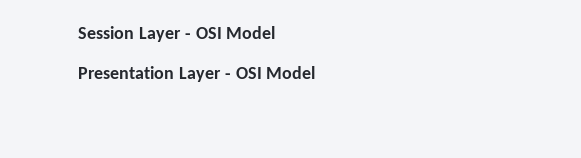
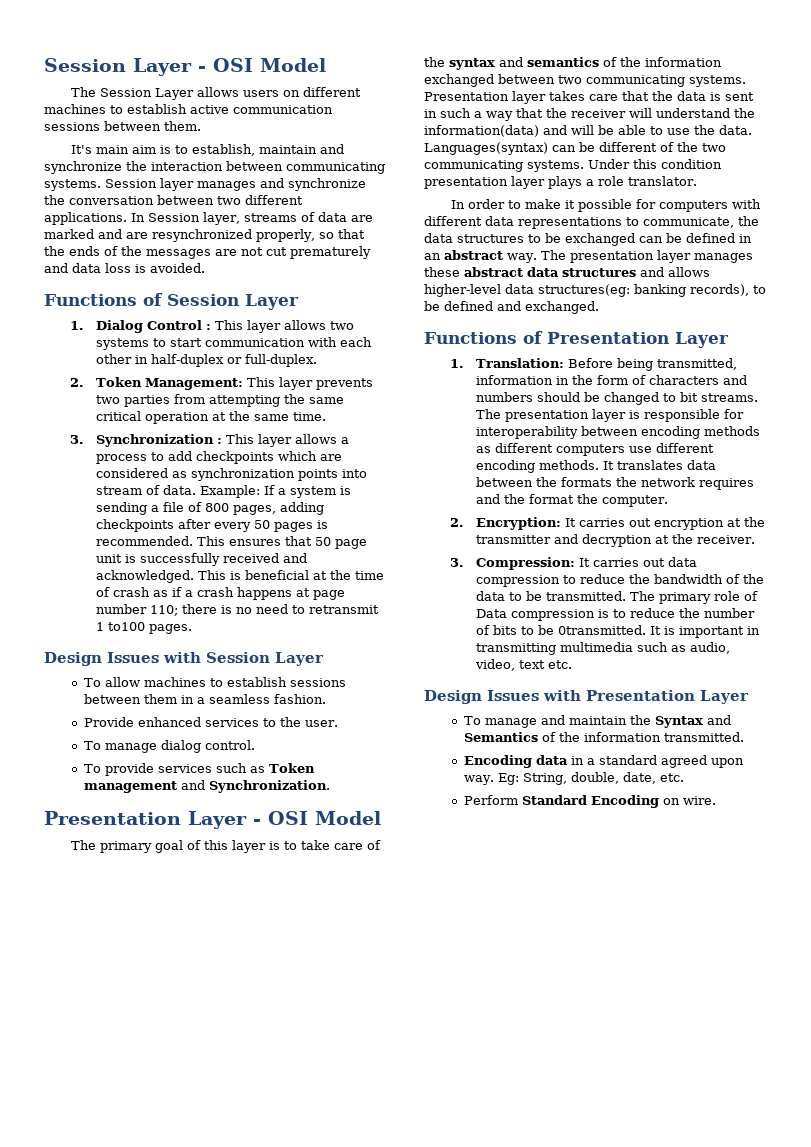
+ The Session Layer allows users on different machines to establish active communication sessions between them.
+ It's main aim is to establish, maintain and synchronize the interaction between communicating systems. Session layer manages and synchronize the conversation between two different applications. In Session layer, streams of data are marked and are resynchronized properly, so that the ends of the messages are not cut prematurely and data loss is avoided.
+ Functions of Session Layer
+ 1. Dialog Control : This layer allows two systems to start communication with each other in half-duplex or full-duplex.
+ 2. Token Management: This layer prevents two parties from attempting the same critical operation at the same time.
+ 3. Synchronization : This layer allows a process to add checkpoints which are considered as synchronization points into stream of data. Example: If a system is sending a file of 800 pages, adding checkpoints after every 50 pages is recommended. This ensures that 50 page unit is successfully received and acknowledged. This is beneficial at the time of crash as if a crash happens at page number 110; there is no need to retransmit 1 to100 pages.
+ Design Issues with Session Layer
+ To allow machines to establish sessions between them in a seamless fashion.
+ Provide enhanced services to the user.
+ To manage dialog control.
+ To provide services such as Token management and Synchronization.
+ The primary goal of this layer is to take care of the syntax and semantics of the information exchanged between two communicating systems. Presentation layer takes care that the data is sent in such a way that the receiver will understand the information(data) and will be able to use the data. Languages(syntax) can be different of the two communicating systems. Under this condition presentation layer plays a role translator.
+ In order to make it possible for computers with different data representations to communicate, the data structures to be exchanged can be defined in an abstract way. The presentation layer manages these abstract data structures and allows higher-level data structures(eg: banking records), to be defined and exchanged.
+ Functions of Presentation Layer
+ 1. Translation: Before being transmitted, information in the form of characters and numbers should be changed to bit streams. The presentation layer is responsible for interoperability between encoding methods as different computers use different encoding methods. It translates data between the formats the network requires and the format the computer.
+ 2. Encryption: It carries out encryption at the transmitter and decryption at the receiver.
+ 3. Compression: It carries out data compression to reduce the bandwidth of the data to be transmitted. The primary role of Data compression is to reduce the number of bits to be 0transmitted. It is important in transmitting multimedia such as audio, video, text etc.
+ Design Issues with Presentation Layer
+ To manage and maintain the Syntax and Semantics of the information transmitted.
+ Encoding data in a standard agreed upon way. Eg: String, double, date, etc.
+ Perform Standard Encoding on wire.

